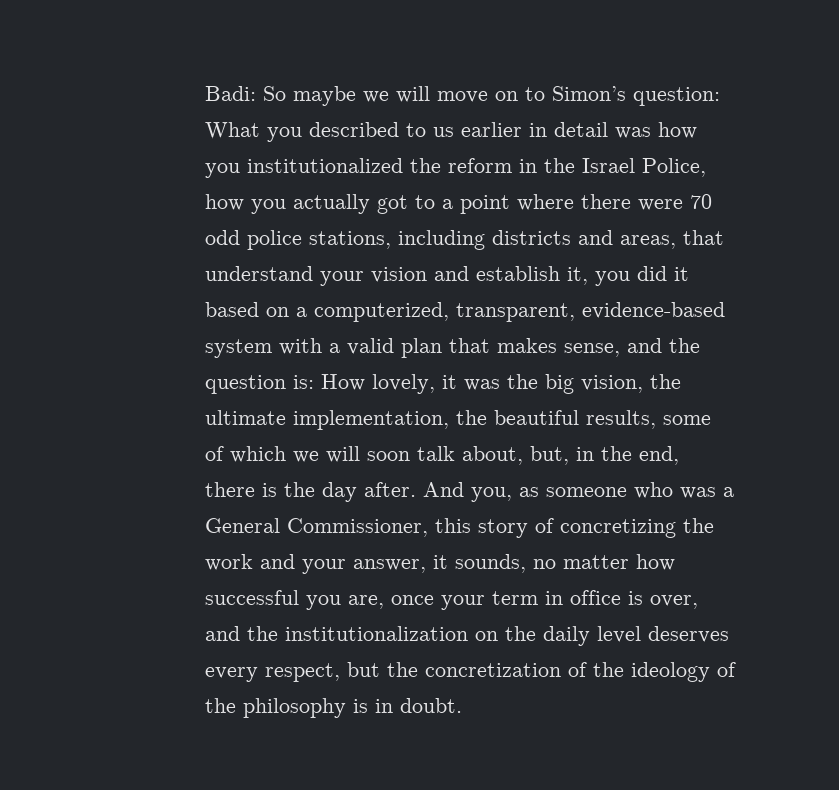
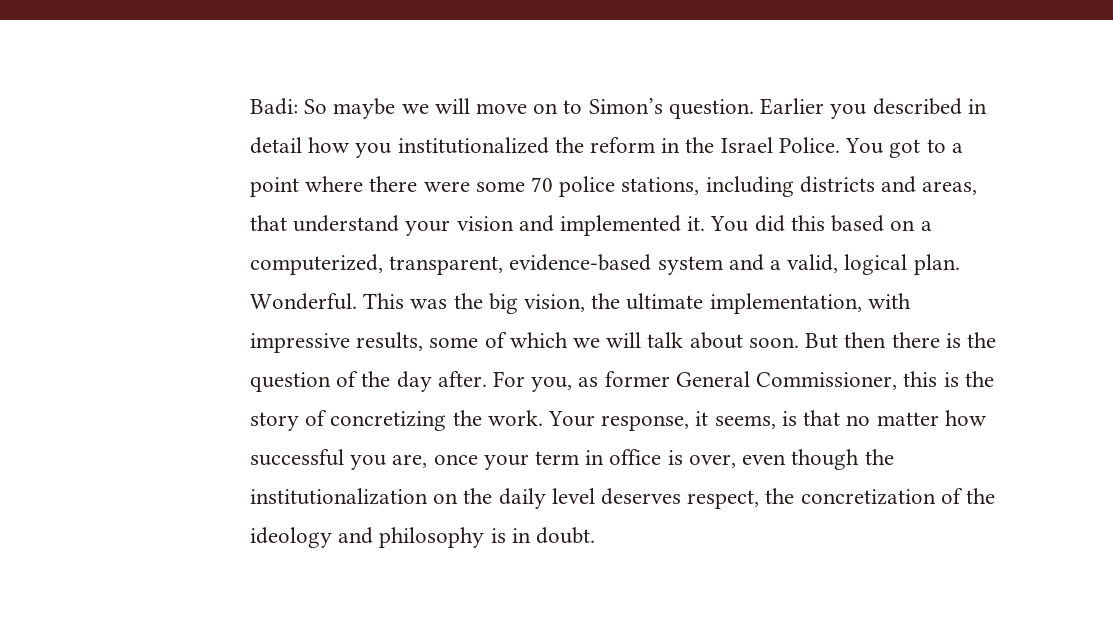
- Badi: So maybe we will move on to Simon’s question: What you described to us earlier in detail was how you institutionalized the reform in the Israel Police, how you actually got to a point where there were 70 odd police stations, including districts and areas, that understand your vision and establish it, you did it based on a computerized, transparent, evidence-based system with a valid plan that makes sense, and the question is: How lovely, it was the big vision, the ultimate implementation, the beautiful results, some of which we will soon talk about, but, in the end, there is the day after.
+ Badi: So maybe we will move on to Simon’s question. Earlier you described in detail how you institutionalized the reform in the Israel Police. You got to a point where there were some 70 police stations, including districts and areas, that understand your vision and implemented it. You did this based on a computerized, transparent, evidence-based system and a valid, logical plan. Wonderful. This was the big vision, the ultimate implementation, with impressive results, some of which we will talk about soon. But then there is the question of the day after.
- And you, as someone who was a General Commissioner, this story of concretizing the work and your answer, it sounds, no matter how successful you are, once your term in office is over, and the institutionalization on the daily level deserves every respect, but the concretization of the ideology of the philosophy is in doubt.
+ For you, as former General Commissioner, this is the story of concretizing the work. Your response, it seems, is that no matter how successful you are, once your term in office is over, even though the institutionalization on the daily level deserves respect, the concretization of the ideology and philosophy is in doubt.

